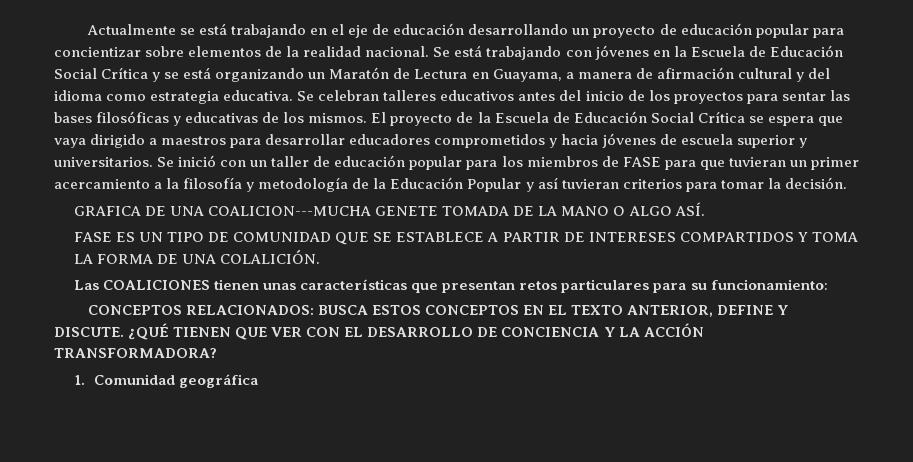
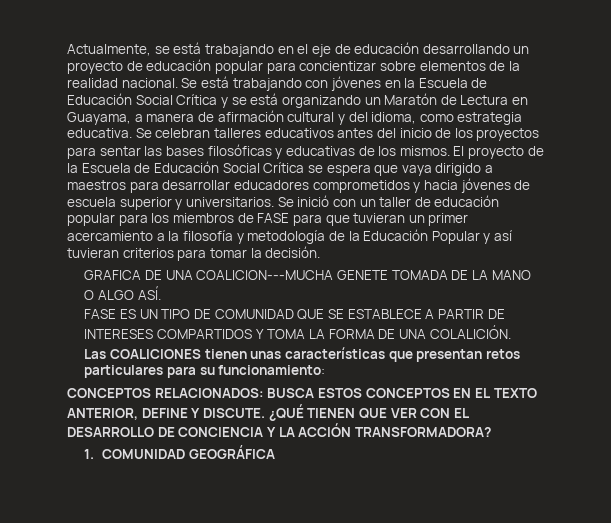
- Actualmente se está trabajando en el eje de educación desarrollando un proyecto de educación popular para concientizar sobre elementos de la realidad nacional.
+ Actualmente, se está trabajando en el eje de educación desarrollando un proyecto de educación popular para concientizar sobre elementos de la realidad nacional.
- Se está trabajando con jóvenes en la Escuela de Educación Social Crítica y se está organizando un Maratón de Lectura en Guayama, a manera de afirmación cultural y del idioma como estrategia educativa.
+ Se está trabajando con jóvenes en la Escuela de Educación Social Crítica y se está organizando un Maratón de Lectura en Guayama, a manera de afirmación cultural y del idioma, como estrategia educativa.
- 1. Comunidad geográfica
+ 1. COMUNIDAD GEOGRÁFICA

